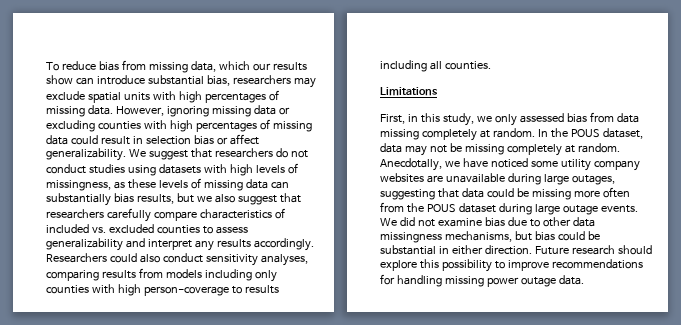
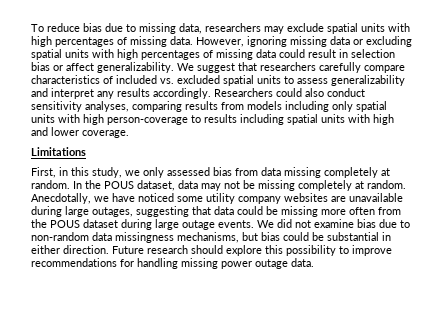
- To reduce bias from missing data, which our results show can introduce substantial bias, researchers may exclude spatial units with high percentages of missing data.
+ To reduce bias due to missing data, researchers may exclude spatial units with high percentages of missing data.
- However, ignoring missing data or excluding counties with high percentages of missing data could result in selection bias or affect generalizability.
+ However, ignoring missing data or excluding spatial units with high percentages of missing data could result in selection bias or affect generalizability.
- We suggest that researchers do not conduct studies using datasets with high levels of missingness, as these levels of missing data can substantially bias results, but we also suggest that researchers carefully compare characteristics of included vs. excluded counties to assess generalizability and interpret any results accordingly.
+ We suggest that researchers carefully compare characteristics of included vs. excluded spatial units to assess generalizability and interpret any results accordingly.
- Researchers could also conduct sensitivity analyses, comparing results from models including only counties with high person-coverage to results including all counties.
+ Researchers could also conduct sensitivity analyses, comparing results from models including only spatial units with high person-coverage to results including spatial units with high and lower coverage.
- We did not examine bias due to other data missingness mechanisms, but bias could be substantial in either direction.
+ We did not examine bias due to non-random data missingness mechanisms, but bias could be substantial in either direction.

